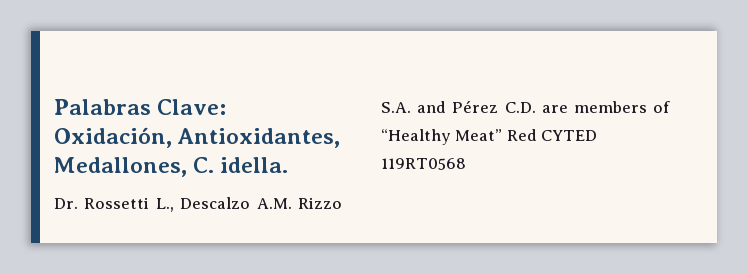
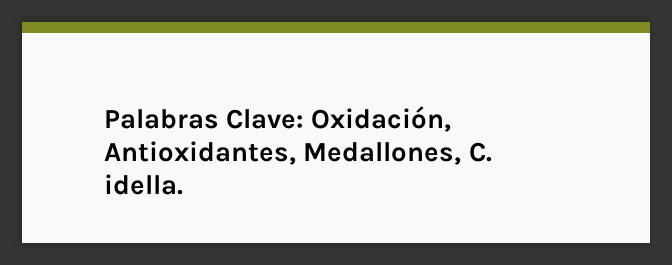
- Dr. Rossetti L., Descalzo A.M. Rizzo S.A. and Pérez C.D. are members of “Healthy Meat” Red CYTED 119RT0568

